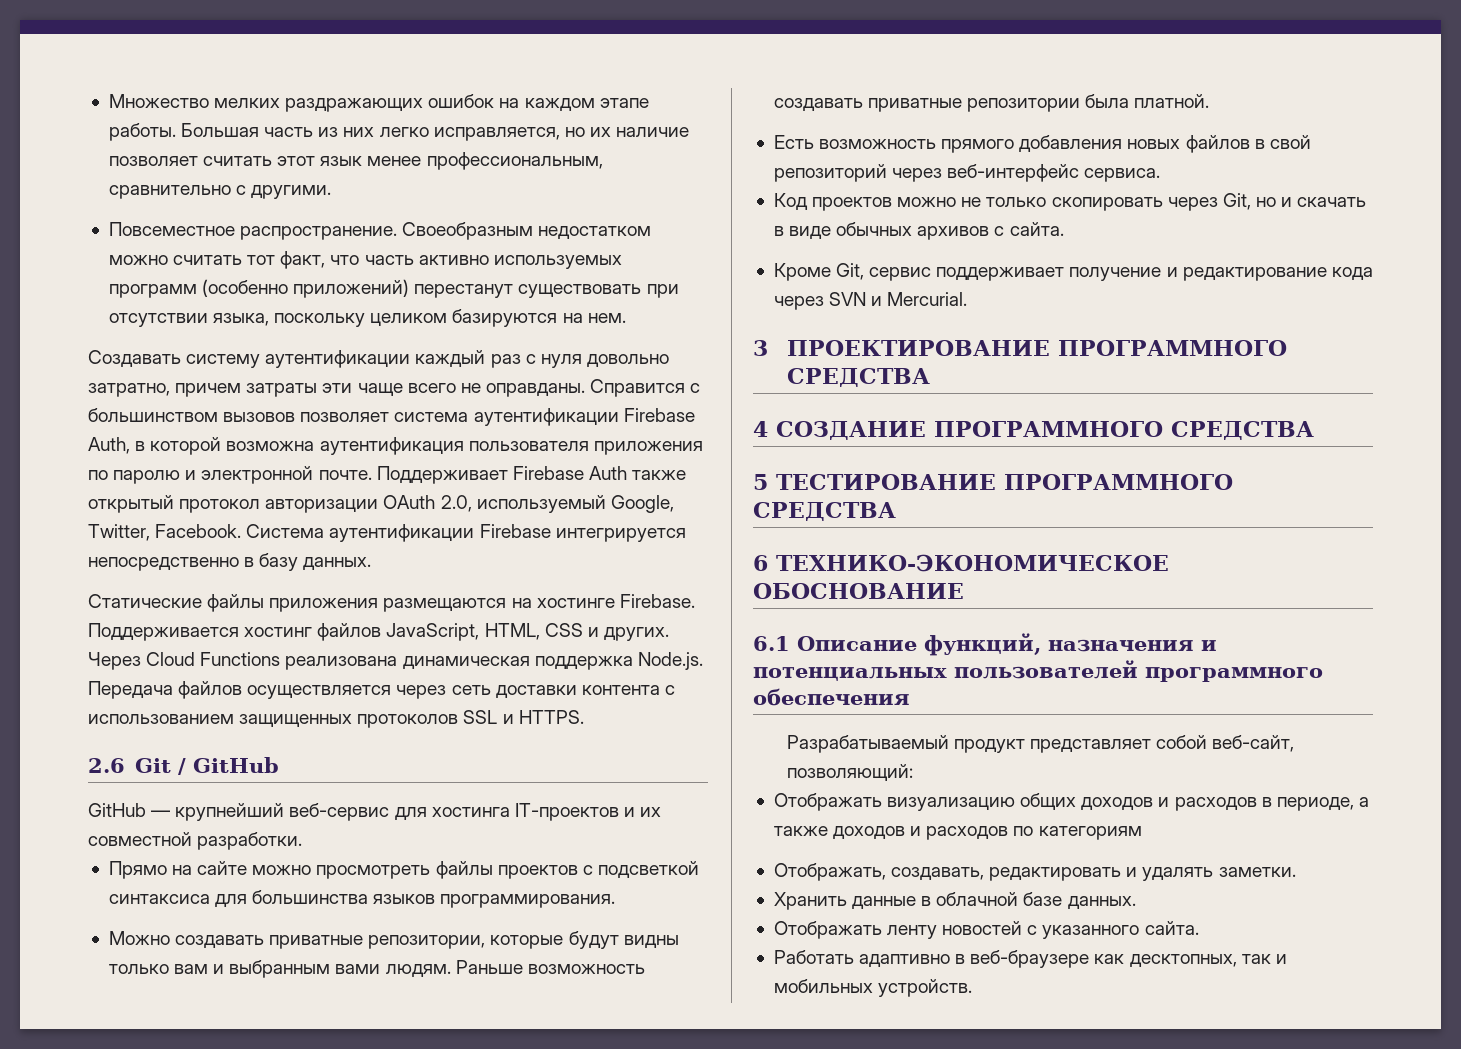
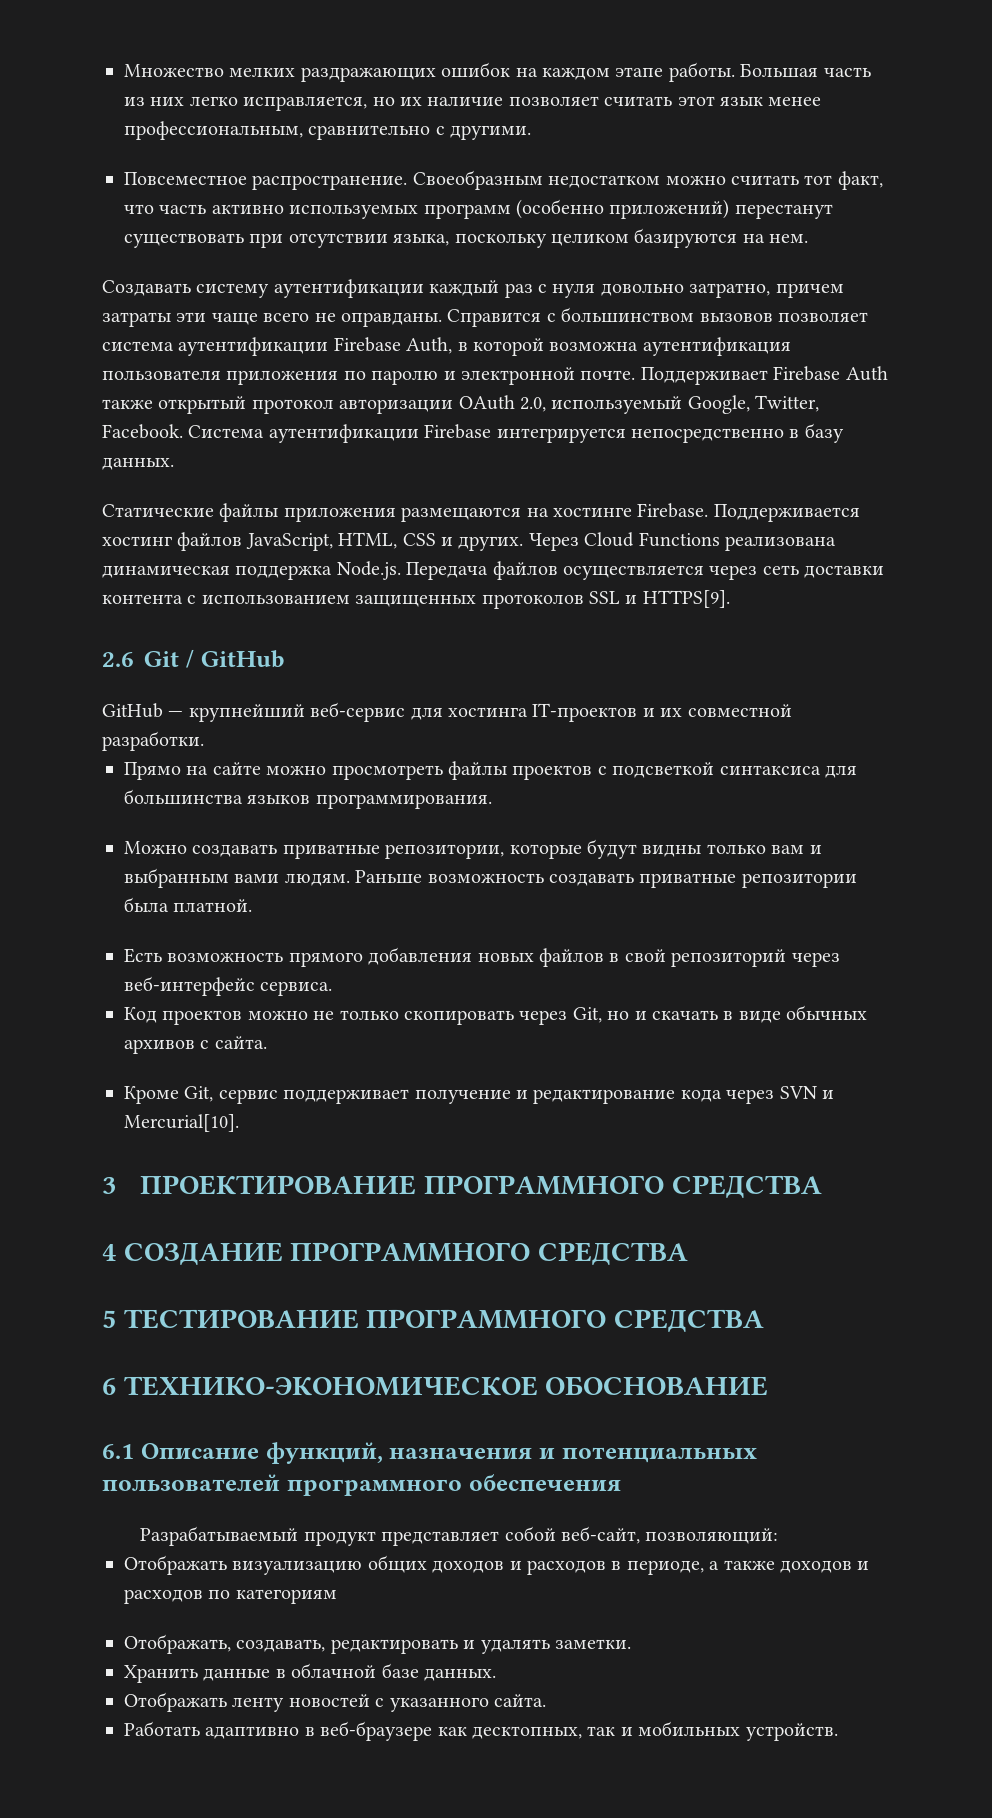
- Через Cloud Functions реализована динамическая поддержка Node.js. Передача файлов осуществляется через сеть доставки контента с использованием защищенных протоколов SSL и HTTPS.
+ Через Cloud Functions реализована динамическая поддержка Node.js. Передача файлов осуществляется через сеть доставки контента с использованием защищенных протоколов SSL и HTTPS[9].
- Кроме Git, сервис поддерживает получение и редактирование кода через SVN и Mercurial.
+ Кроме Git, сервис поддерживает получение и редактирование кода через SVN и Mercurial[10].

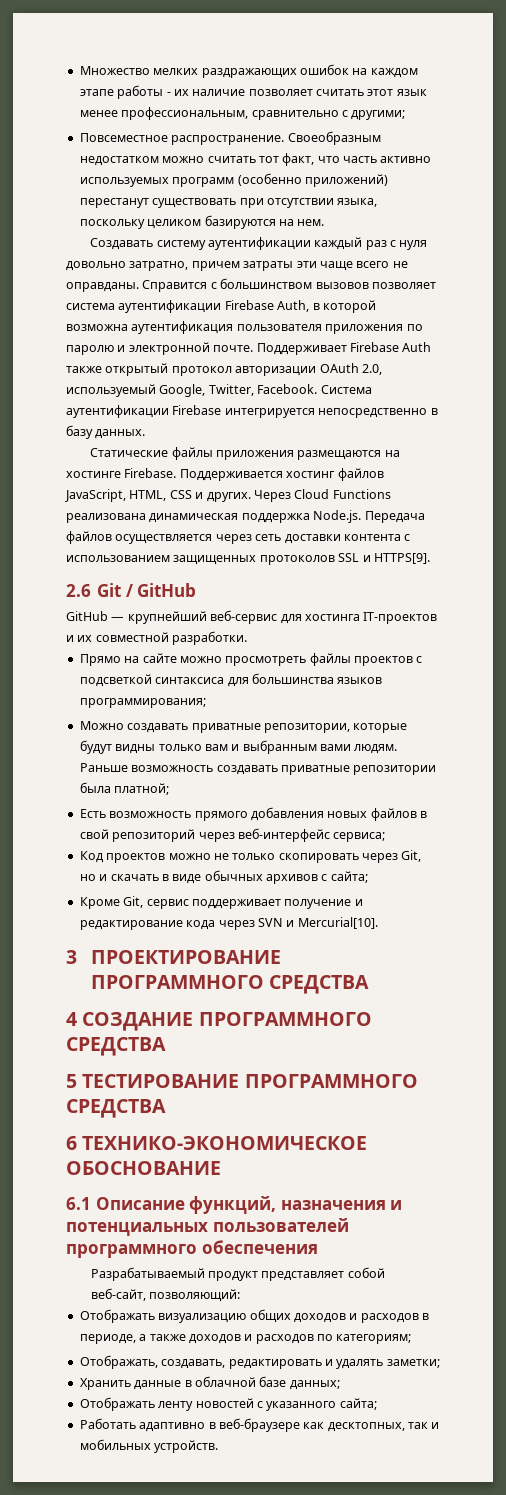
- Множество мелких раздражающих ошибок на каждом этапе работы. Большая часть из них легко исправляется, но их наличие позволяет считать этот язык менее профессиональным, сравнительно с другими.
+ Множество мелких раздражающих ошибок на каждом этапе работы - их наличие позволяет считать этот язык менее профессиональным, сравнительно с другими;
- Прямо на сайте можно просмотреть файлы проектов с подсветкой синтаксиса для большинства языков программирования.
+ Прямо на сайте можно просмотреть файлы проектов с подсветкой синтаксиса для большинства языков программирования;
- Раньше возможность создавать приватные репозитории была платной.
+ Раньше возможность создавать приватные репозитории была платной;
- Есть возможность прямого добавления новых файлов в свой репозиторий через веб-интерфейс сервиса.
+ Есть возможность прямого добавления новых файлов в свой репозиторий через веб-интерфейс сервиса;
- Код проектов можно не только скопировать через Git, но и скачать в виде обычных архивов с сайта.
+ Код проектов можно не только скопировать через Git, но и скачать в виде обычных архивов с сайта;
- Отображать визуализацию общих доходов и расходов в периоде, а также доходов и расходов по категориям
+ Отображать визуализацию общих доходов и расходов в периоде, а также доходов и расходов по категориям;
- Отображать, создавать, редактировать и удалять заметки.
+ Отображать, создавать, редактировать и удалять заметки;
- Хранить данные в облачной базе данных.
+ Хранить данные в облачной базе данных;
- Отображать ленту новостей с указанного сайта.
+ Отображать ленту новостей с указанного сайта;

